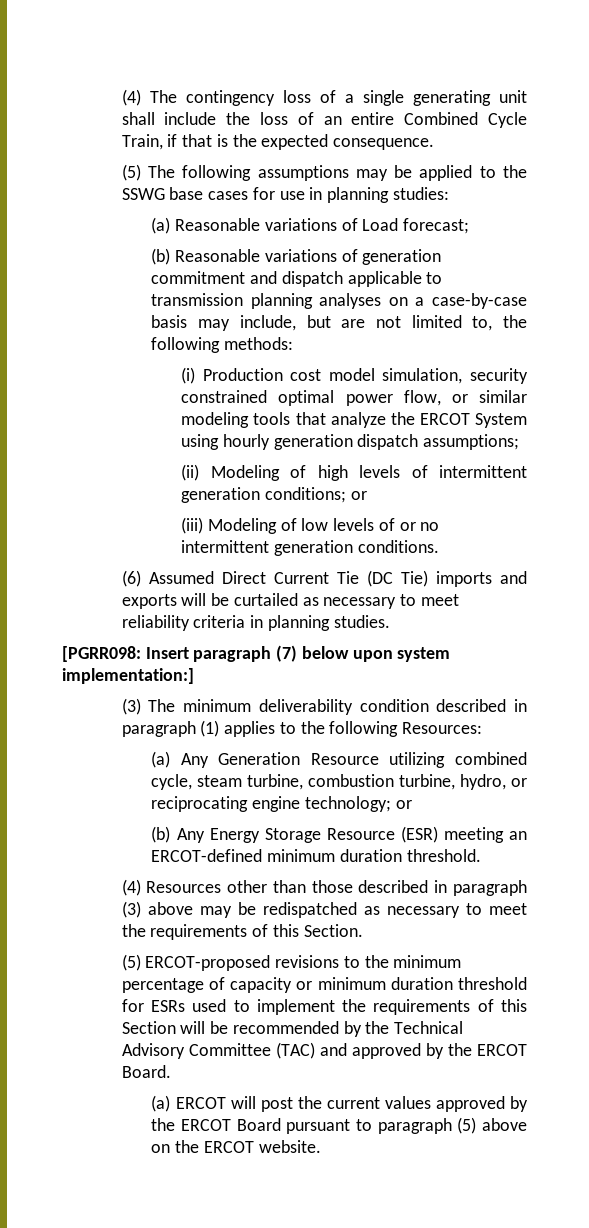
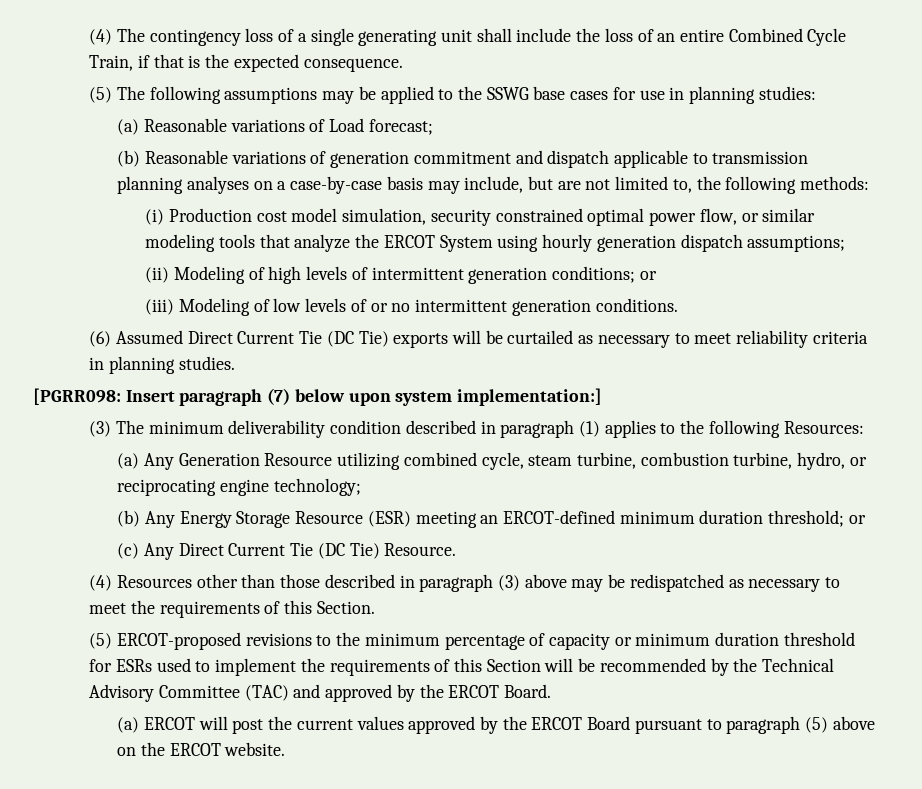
- (6) Assumed Direct Current Tie (DC Tie) imports and exports will be curtailed as necessary to meet reliability criteria in planning studies.
+ (6) Assumed Direct Current Tie (DC Tie) exports will be curtailed as necessary to meet reliability criteria in planning studies.
- (a) Any Generation Resource utilizing combined cycle, steam turbine, combustion turbine, hydro, or reciprocating engine technology; or
+ (a) Any Generation Resource utilizing combined cycle, steam turbine, combustion turbine, hydro, or reciprocating engine technology;
- (b) Any Energy Storage Resource (ESR) meeting an ERCOT-defined minimum duration threshold.
+ (b) Any Energy Storage Resource (ESR) meeting an ERCOT-defined minimum duration threshold; or
+ (c) Any Direct Current Tie (DC Tie) Resource.

